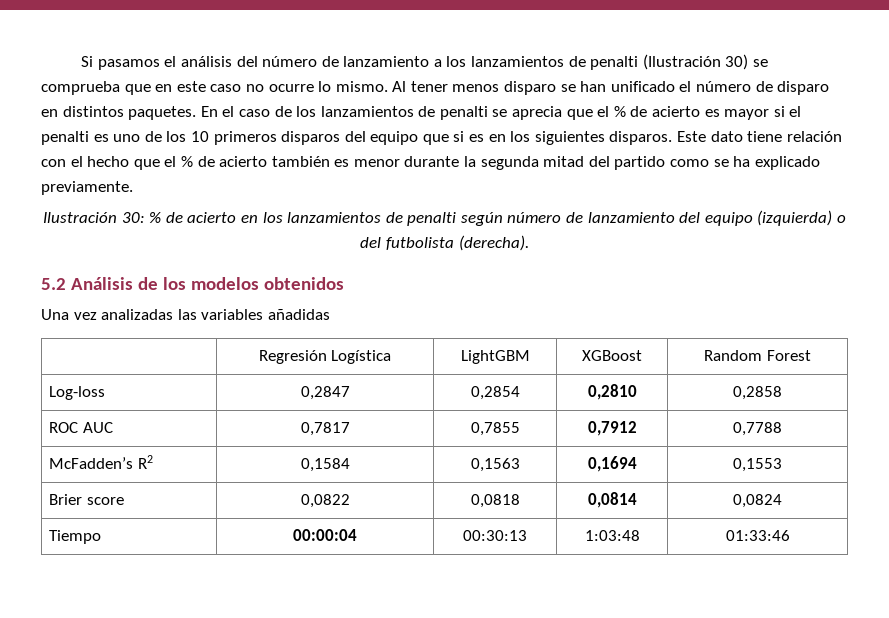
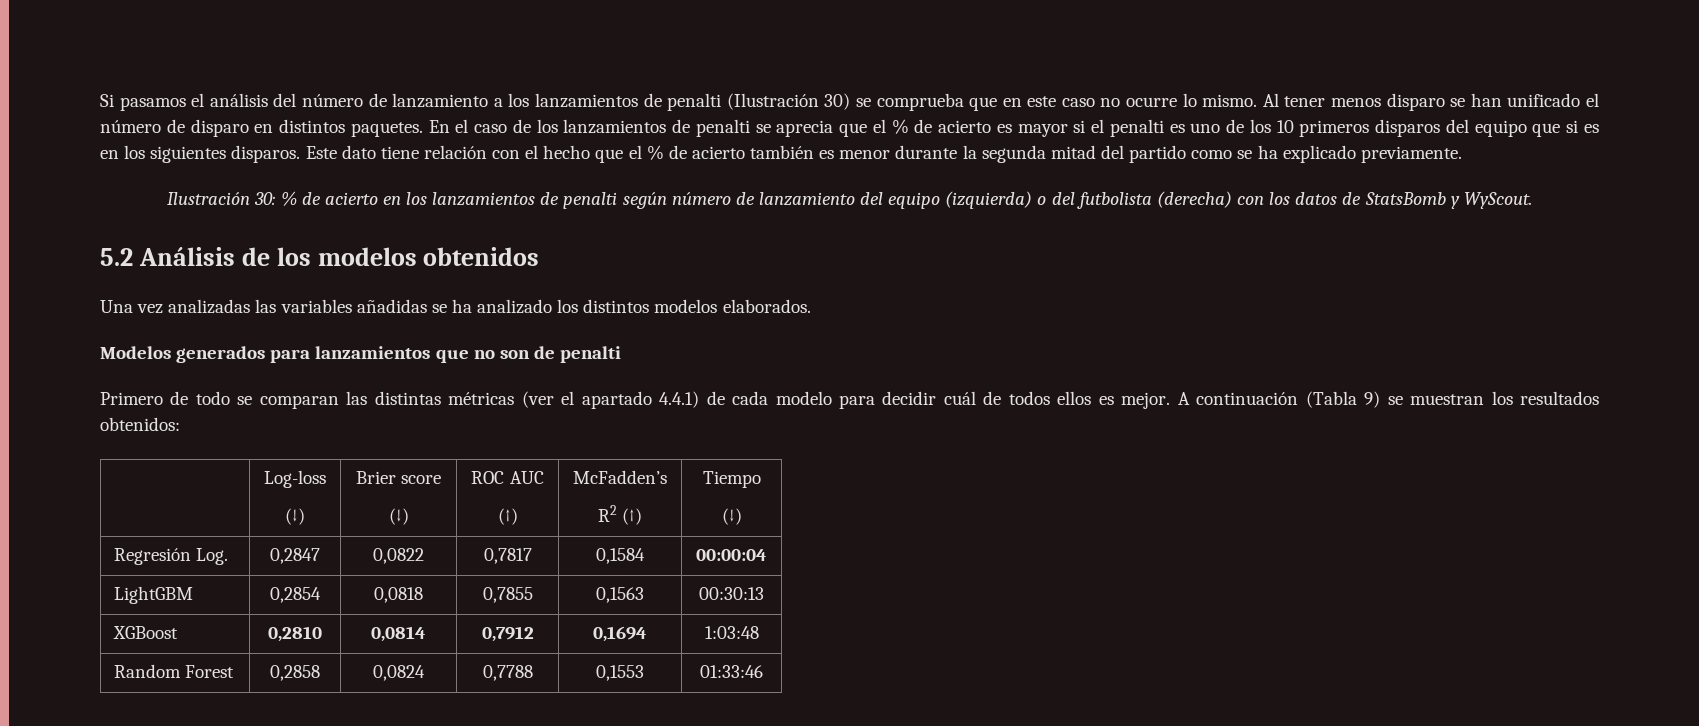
- Ilustración 30: % de acierto en los lanzamientos de penalti según número de lanzamiento del equipo (izquierda) o del futbolista (derecha).
+ Ilustración 30: % de acierto en los lanzamientos de penalti según número de lanzamiento del equipo (izquierda) o del futbolista (derecha) con los datos de StatsBomb y WyScout.
- Una vez analizadas las variables añadidas
- | Regresión Logística | LightGBM | XGBoost | Random Forest
- Log-loss | 0,2847 | 0,2854 | 0,2810 | 0,2858
- ROC AUC | 0,7817 | 0,7855 | 0,7912 | 0,7788
- McFadden’s R2 | 0,1584 | 0,1563 | 0,1694 | 0,1553
- Brier score | 0,0822 | 0,0818 | 0,0814 | 0,0824
- Tiempo | 00:00:04 | 00:30:13 | 1:03:48 | 01:33:46
+ Una vez analizadas las variables añadidas se ha analizado los distintos modelos elaborados.
+ Modelos generados para lanzamientos que no son de penalti
+ Primero de todo se comparan las distintas métricas (ver el apartado 4.4.1) de cada modelo para decidir cuál de todos ellos es mejor. A continuación (Tabla 9) se muestran los resultados obtenidos:
+ | Log-loss
+ (↓) | Brier score
+ (↓) | ROC AUC
+ (↑) | McFadden’s
+ R2 (↑) | Tiempo
+ (↓)
+ Regresión Log. | 0,2847 | 0,0822 | 0,7817 | 0,1584 | 00:00:04
+ LightGBM | 0,2854 | 0,0818 | 0,7855 | 0,1563 | 00:30:13
+ XGBoost | 0,2810 | 0,0814 | 0,7912 | 0,1694 | 1:03:48
+ Random Forest | 0,2858 | 0,0824 | 0,7788 | 0,1553 | 01:33:46

